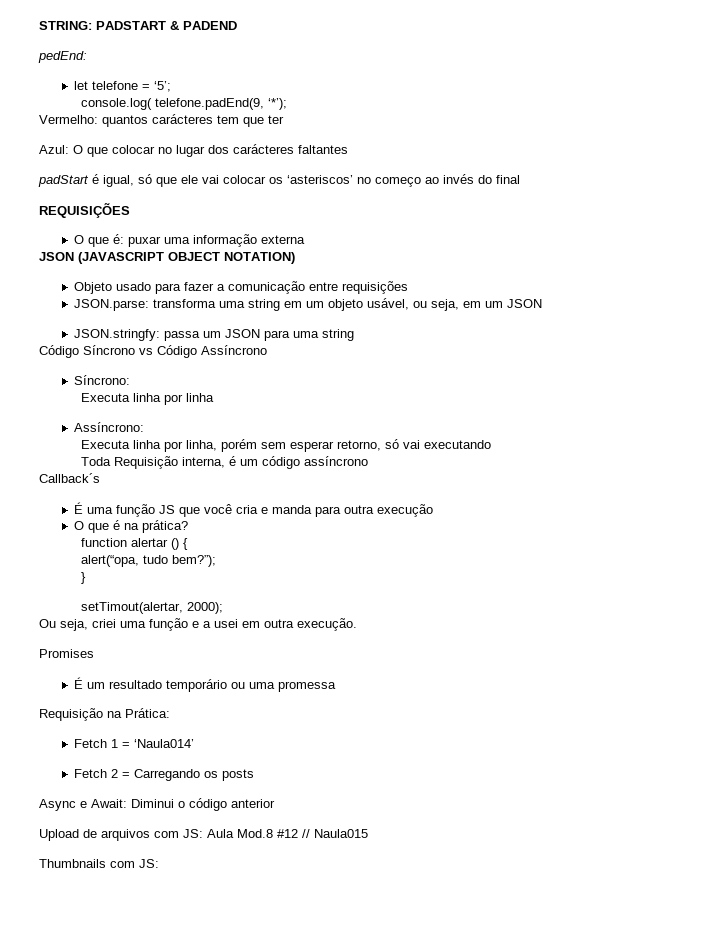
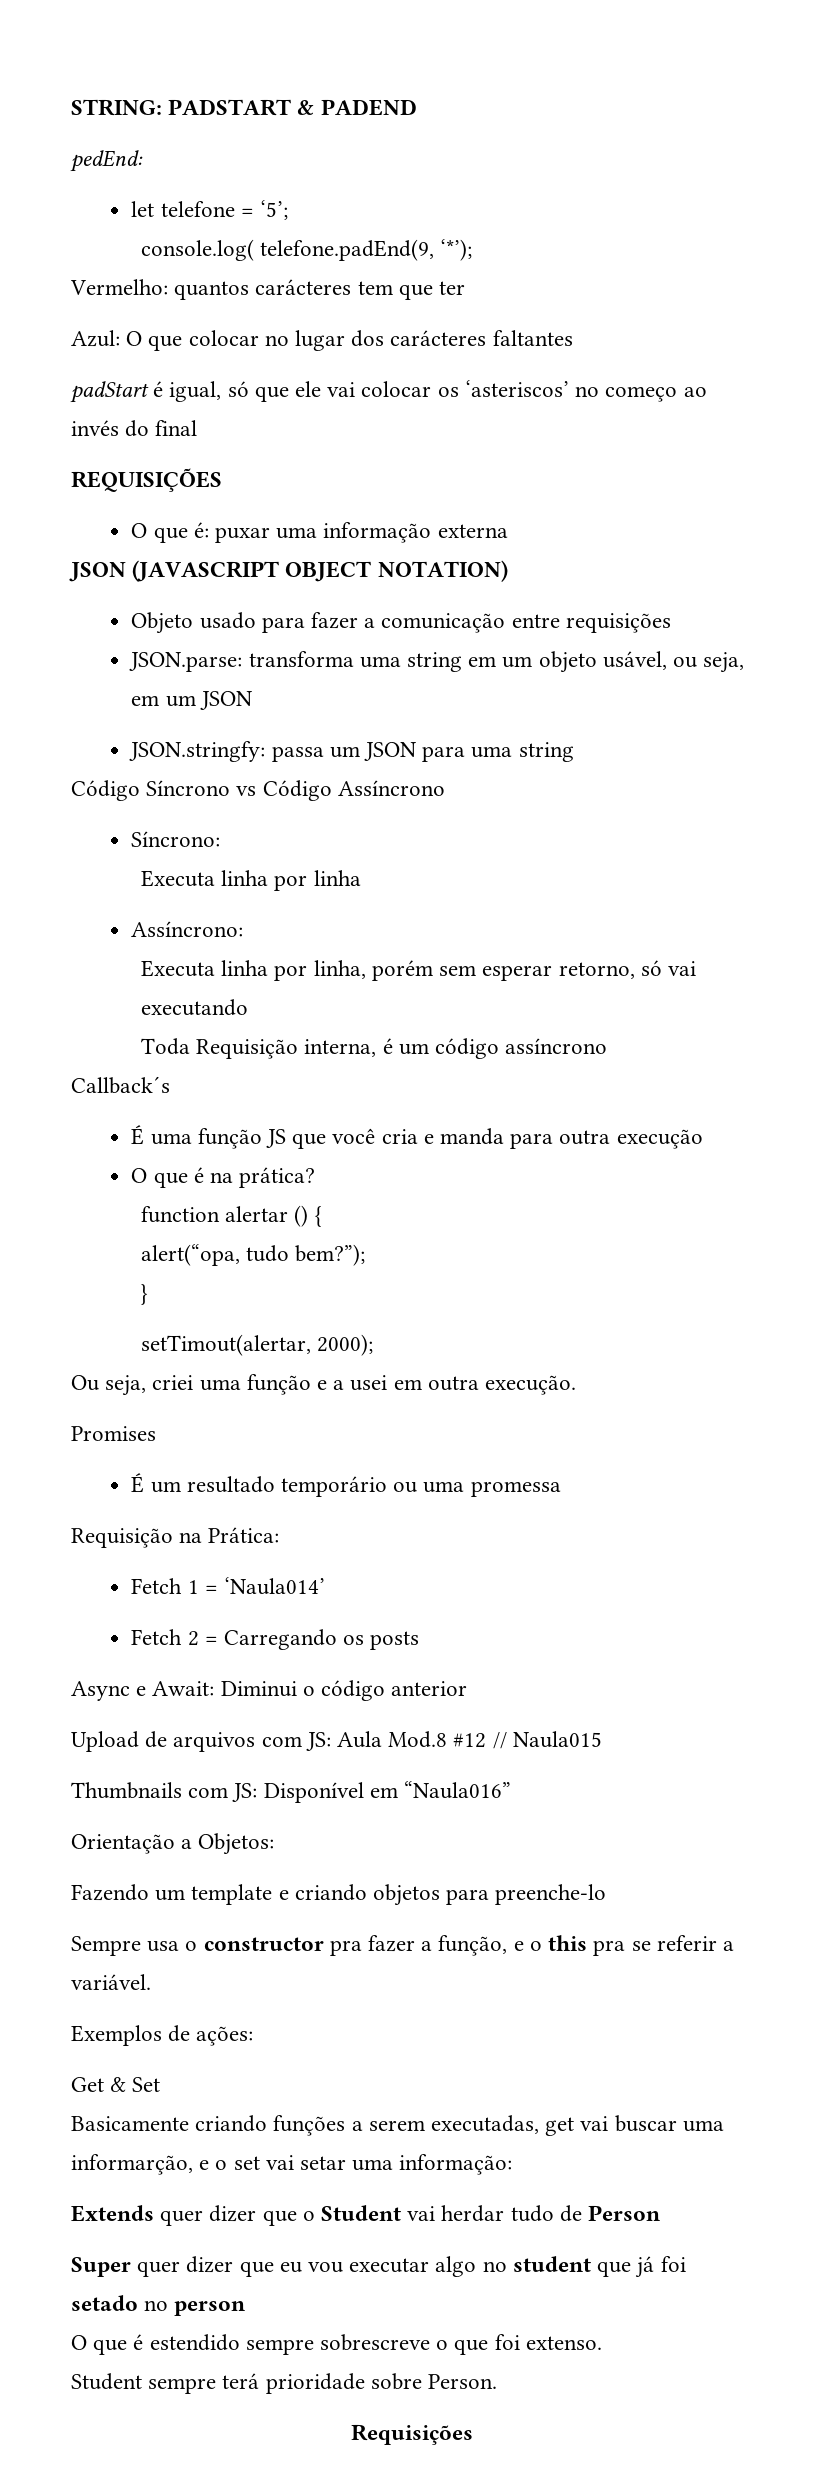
- Thumbnails com JS:
+ Thumbnails com JS: Disponível em “Naula016”
+ Orientação a Objetos:
+ Fazendo um template e criando objetos para preenche-lo
+ Sempre usa o constructor pra fazer a função, e o this pra se referir a variável.
+ Exemplos de ações:
+ Get & Set
+ Basicamente criando funções a serem executadas, get vai buscar uma informarção, e o set vai setar uma informação:
+ Extends quer dizer que o Student vai herdar tudo de Person
+ Super quer dizer que eu vou executar algo no student que já foi setado no person
+ O que é estendido sempre sobrescreve o que foi extenso.
+ Student sempre terá prioridade sobre Person.
+ Requisições

